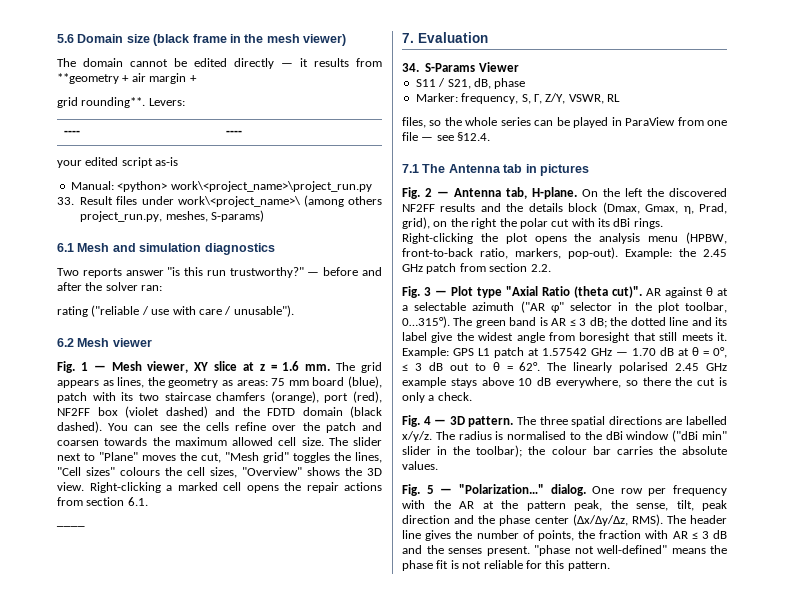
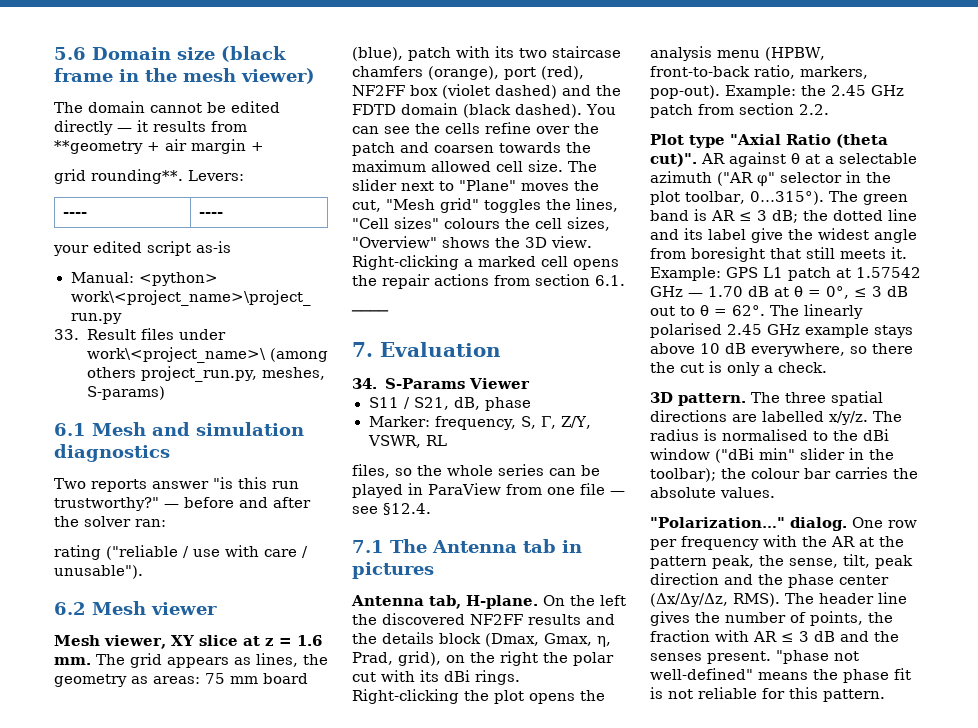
- Fig. 1 — Mesh viewer, XY slice at z = 1.6 mm.
+ Mesh viewer, XY slice at z = 1.6 mm.
- Fig. 2 — Antenna tab, H-plane.
+ Antenna tab, H-plane.
- Fig. 3 — Plot type "Axial Ratio (theta cut)".
+ Plot type "Axial Ratio (theta cut)".
- Fig. 4 — 3D pattern.
+ 3D pattern.
- Fig. 5 — "Polarization…" dialog.
+ "Polarization…" dialog.

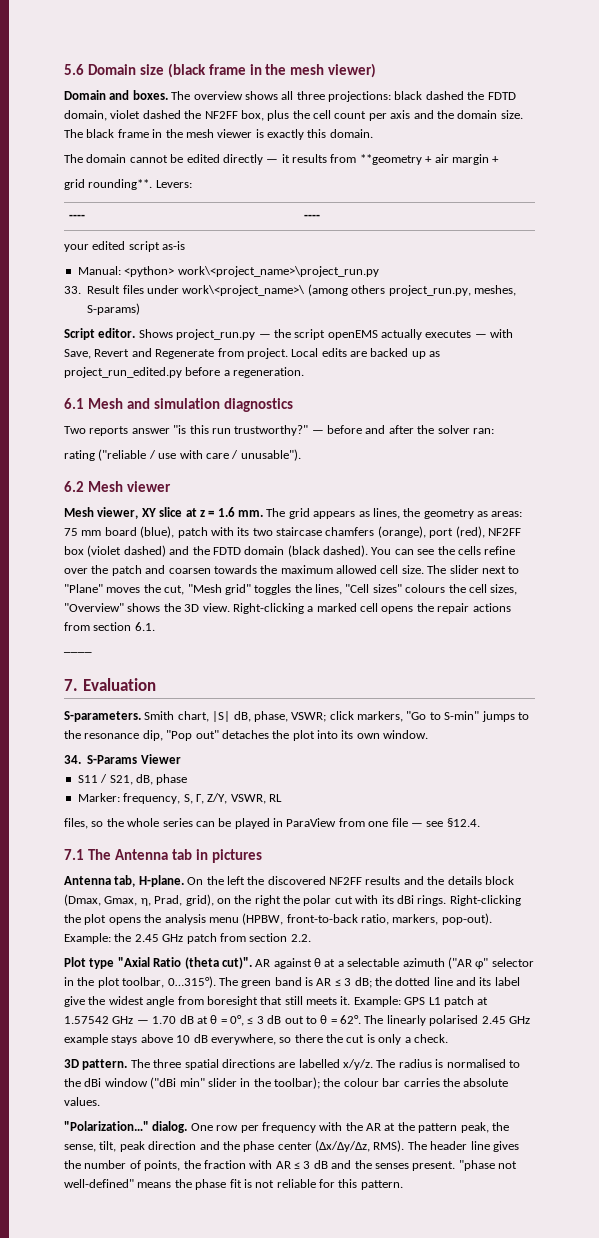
+ Domain and boxes. The overview shows all three projections: black dashed the FDTD domain, violet dashed the NF2FF box, plus the cell count per axis and the domain size. The black frame in the mesh viewer is exactly this domain.
+ Script editor. Shows project_run.py — the script openEMS actually executes — with Save, Revert and Regenerate from project. Local edits are backed up as project_run_edited.py before a regeneration.
+ S-parameters. Smith chart, |S| dB, phase, VSWR; click markers, "Go to S-min" jumps to the resonance dip, "Pop out" detaches the plot into its own window.

